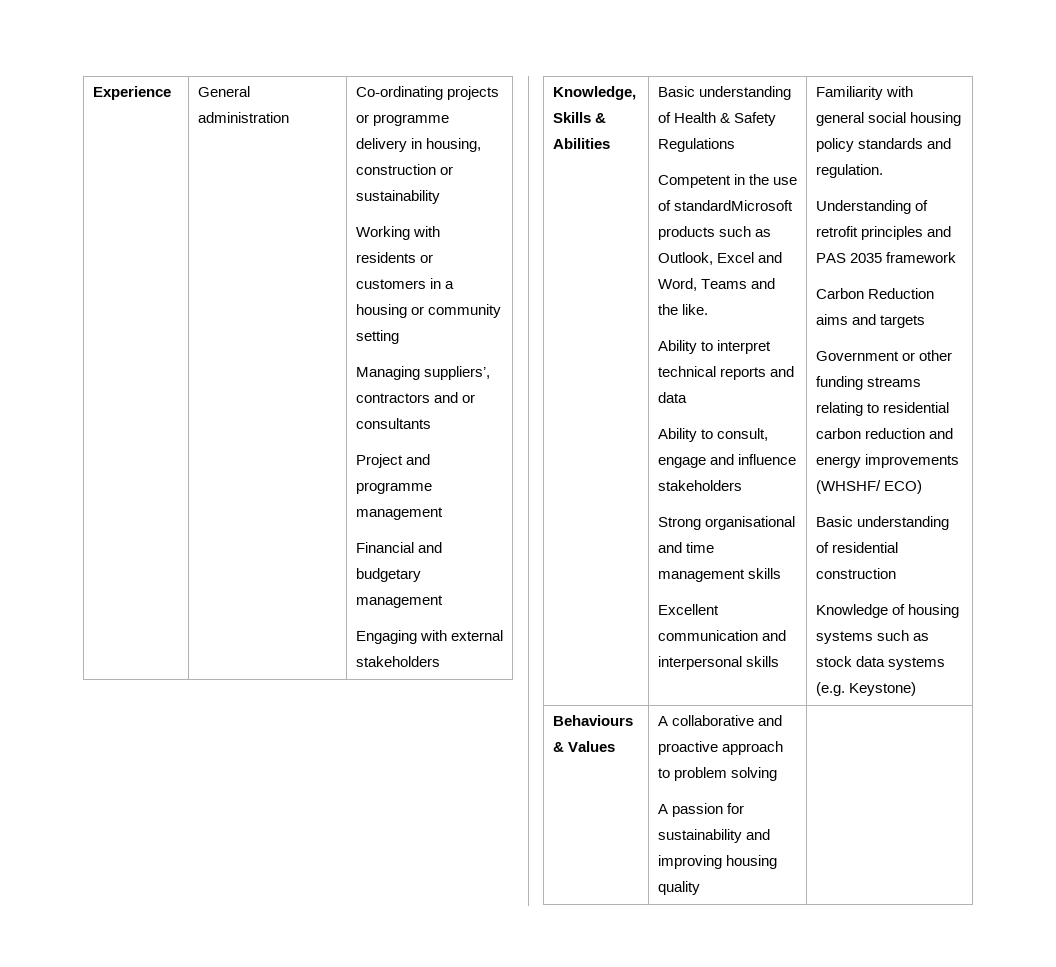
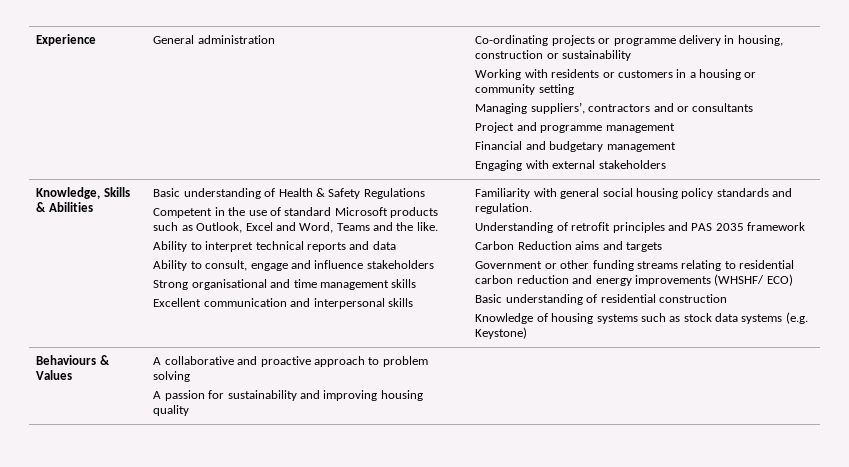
- Competent in the use of standardMicrosoft products such as Outlook, Excel and Word, Teams and the like.
+ Competent in the use of standard Microsoft products such as Outlook, Excel and Word, Teams and the like.

